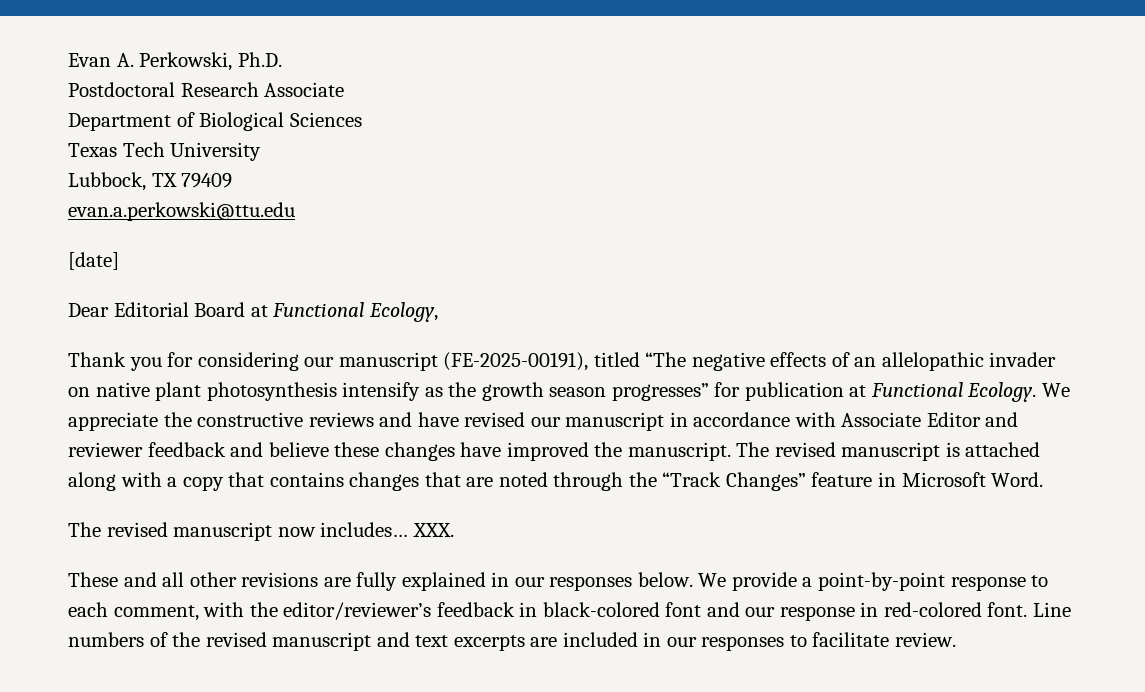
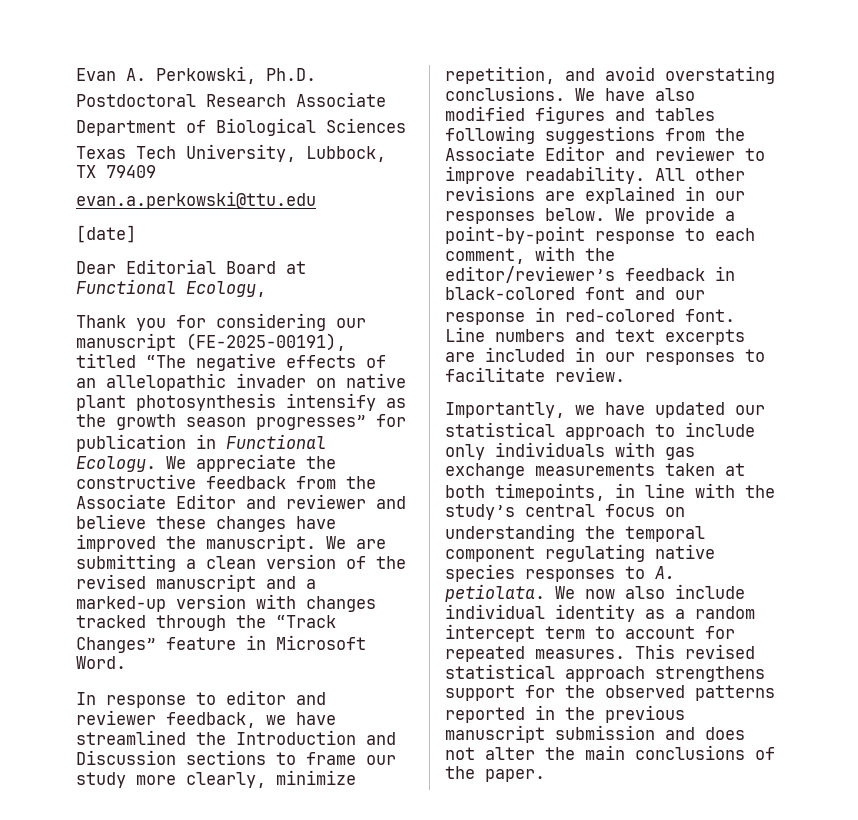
- Texas Tech University
- Lubbock, TX 79409
+ Texas Tech University, Lubbock, TX 79409
- Thank you for considering our manuscript (FE-2025-00191), titled “The negative effects of an allelopathic invader on native plant photosynthesis intensify as the growth season progresses” for publication at Functional Ecology.
+ Thank you for considering our manuscript (FE-2025-00191), titled “The negative effects of an allelopathic invader on native plant photosynthesis intensify as the growth season progresses” for publication in Functional Ecology.
- We appreciate the constructive reviews and have revised our manuscript in accordance with Associate Editor and reviewer feedback and believe these changes have improved the manuscript.
+ We appreciate the constructive feedback from the Associate Editor and reviewer and believe these changes have improved the manuscript.
- The revised manuscript is attached along with a copy that contains changes that are noted through the “Track Changes” feature in Microsoft Word.
+ We are submitting a clean version of the revised manuscript and a marked-up version with changes tracked through the “Track Changes” feature in Microsoft Word.
- The revised manuscript now includes… XXX.
- These and all other revisions are fully explained in our responses below.
+ In response to editor and reviewer feedback, we have streamlined the Introduction and Discussion sections to frame our study more clearly, minimize repetition, and avoid overstating conclusions. We have also modified figures and tables following suggestions from the Associate Editor and reviewer to improve readability. All other revisions are explained in our responses below.
- Line numbers of the revised manuscript and text excerpts are included in our responses to facilitate review.
+ Line numbers and text excerpts are included in our responses to facilitate review.
+ Importantly, we have updated our statistical approach to include only individuals with gas exchange measurements taken at both timepoints, in line with the study’s central focus on understanding the temporal component regulating native species responses to A. petiolata. We now also include individual identity as a random intercept term to account for repeated measures. This revised statistical approach strengthens support for the observed patterns reported in the previous manuscript submission and does not alter the main conclusions of the paper.

